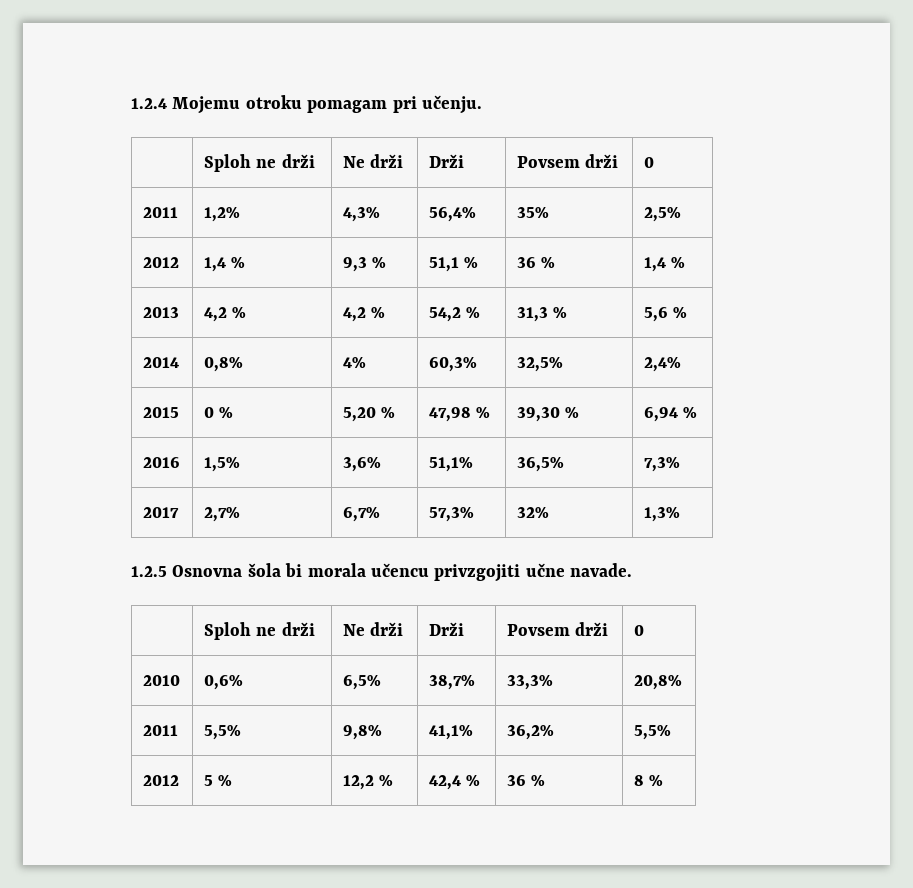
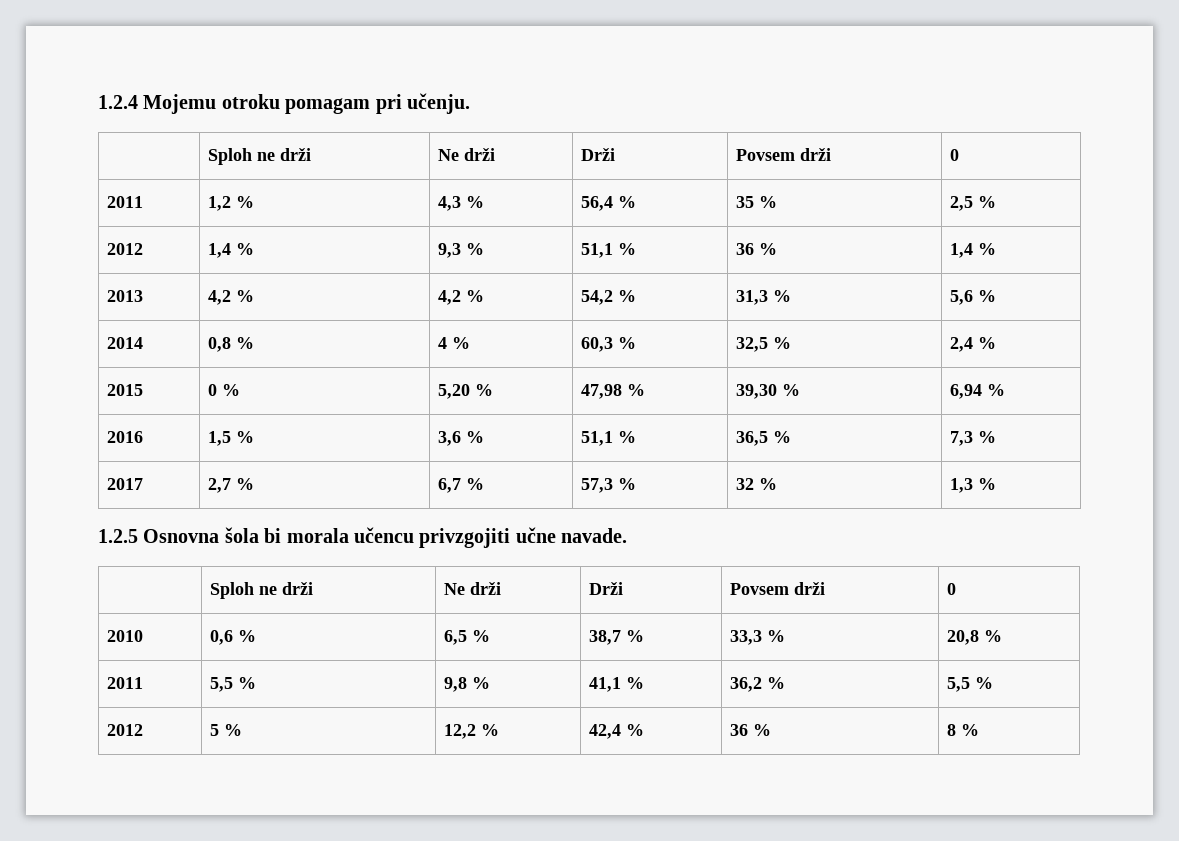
- 2011 | 1,2% | 4,3% | 56,4% | 35% | 2,5%
+ 2011 | 1,2 % | 4,3 % | 56,4 % | 35 % | 2,5 %
- 2014 | 0,8% | 4% | 60,3% | 32,5% | 2,4%
+ 2014 | 0,8 % | 4 % | 60,3 % | 32,5 % | 2,4 %
- 2016 | 1,5% | 3,6% | 51,1% | 36,5% | 7,3%
- 2017 | 2,7% | 6,7% | 57,3% | 32% | 1,3%
+ 2016 | 1,5 % | 3,6 % | 51,1 % | 36,5 % | 7,3 %
+ 2017 | 2,7 % | 6,7 % | 57,3 % | 32 % | 1,3 %
- 2010 | 0,6% | 6,5% | 38,7% | 33,3% | 20,8%
- 2011 | 5,5% | 9,8% | 41,1% | 36,2% | 5,5%
+ 2010 | 0,6 % | 6,5 % | 38,7 % | 33,3 % | 20,8 %
+ 2011 | 5,5 % | 9,8 % | 41,1 % | 36,2 % | 5,5 %

